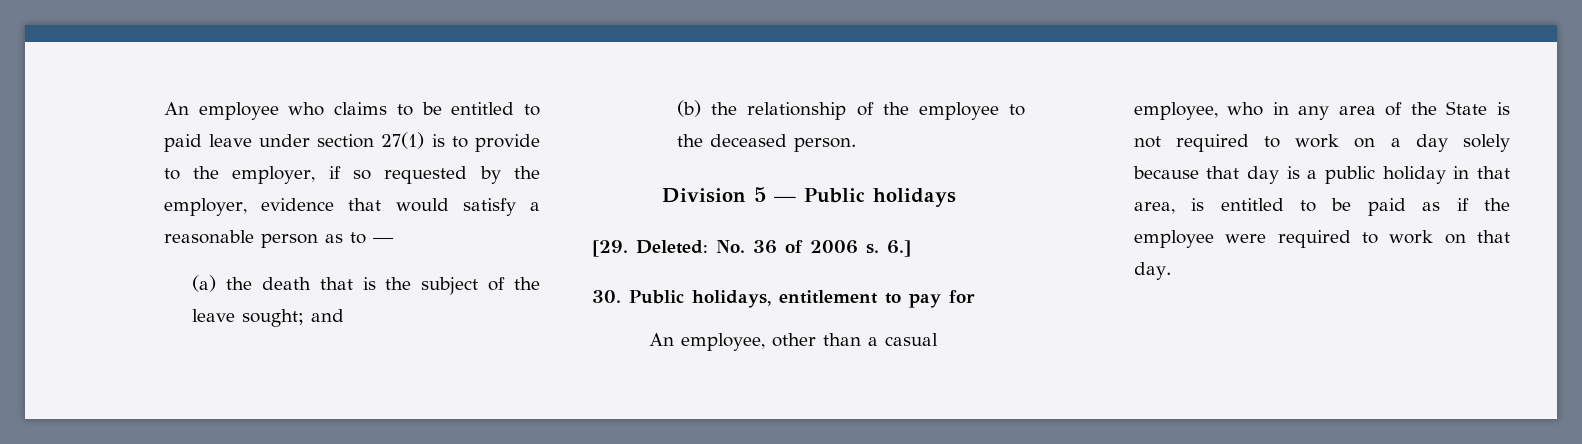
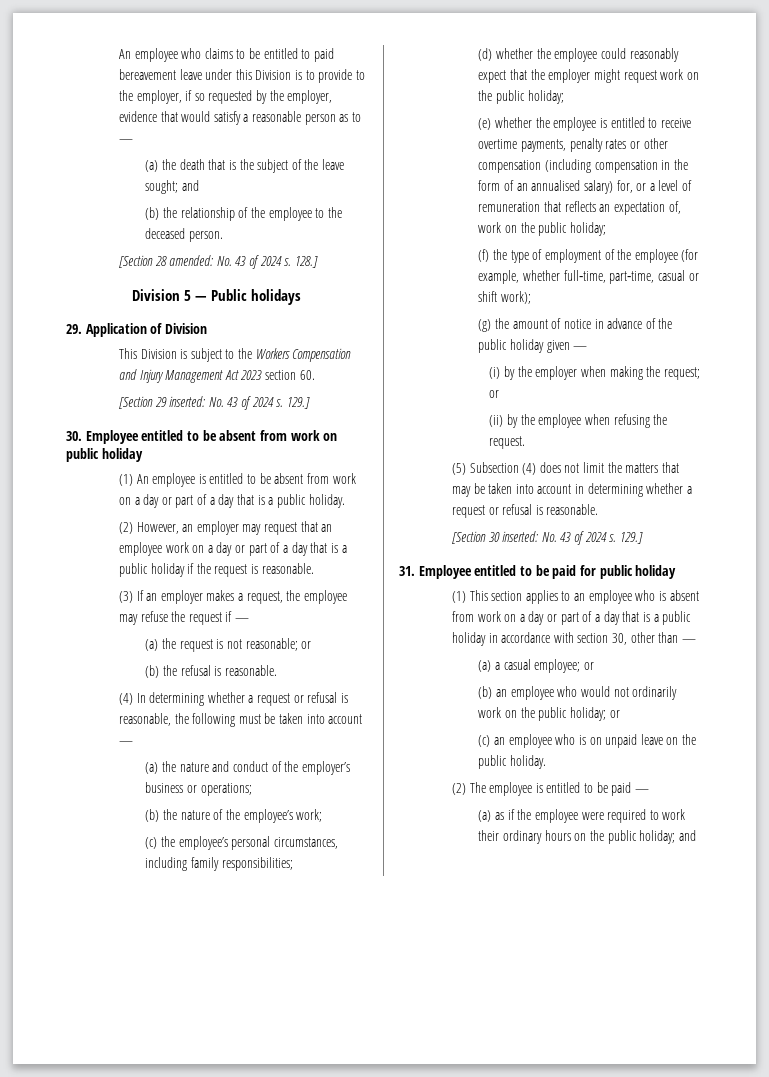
- An employee who claims to be entitled to paid leave under section 27(1) is to provide to the employer, if so requested by the employer, evidence that would satisfy a reasonable person as to —
+ An employee who claims to be entitled to paid bereavement leave under this Division is to provide to the employer, if so requested by the employer, evidence that would satisfy a reasonable person as to —
+ [Section 28 amended: No. 43 of 2024 s. 128.]
- [29. Deleted: No. 36 of 2006 s. 6.]
- 30. Public holidays, entitlement to pay for
- An employee, other than a casual employee, who in any area of the State is not required to work on a day solely because that day is a public holiday in that area, is entitled to be paid as if the employee were required to work on that day.
+ 29. Application of Division
+ This Division is subject to the Workers Compensation and Injury Management Act 2023 section 60.
+ [Section 29 inserted: No. 43 of 2024 s. 129.]
+ 30. Employee entitled to be absent from work on public holiday
+ (1) An employee is entitled to be absent from work on a day or part of a day that is a public holiday.
+ (2) However, an employer may request that an employee work on a day or part of a day that is a public holiday if the request is reasonable.
+ (3) If an employer makes a request, the employee may refuse the request if —
+ (a) the request is not reasonable; or
+ (b) the refusal is reasonable.
+ (4) In determining whether a request or refusal is reasonable, the following must be taken into account —
+ (a) the nature and conduct of the employer’s business or operations;
+ (b) the nature of the employee’s work;
+ (c) the employee’s personal circumstances, including family responsibilities;
+ (d) whether the employee could reasonably expect that the employer might request work on the public holiday;
+ (e) whether the employee is entitled to receive overtime payments, penalty rates or other compensation (including compensation in the form of an annualised salary) for, or a level of remuneration that reflects an expectation of, work on the public holiday;
+ (f) the type of employment of the employee (for example, whether full‑time, part‑time, casual or shift work);
+ (g) the amount of notice in advance of the public holiday given —
+ (i) by the employer when making the request; or
+ (ii) by the employee when refusing the request.
+ (5) Subsection (4) does not limit the matters that may be taken into account in determining whether a request or refusal is reasonable.
+ [Section 30 inserted: No. 43 of 2024 s. 129.]
+ 31. Employee entitled to be paid for public holiday
+ (1) This section applies to an employee who is absent from work on a day or part of a day that is a public holiday in accordance with section 30, other than —
+ (a) a casual employee; or
+ (b) an employee who would not ordinarily work on the public holiday; or
+ (c) an employee who is on unpaid leave on the public holiday.
+ (2) The employee is entitled to be paid —
+ (a) as if the employee were required to work their ordinary hours on the public holiday; and

